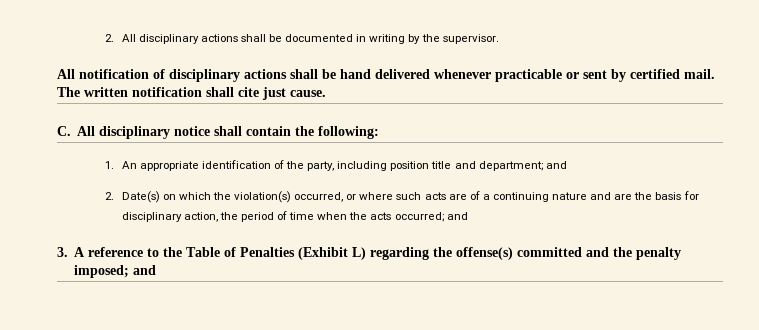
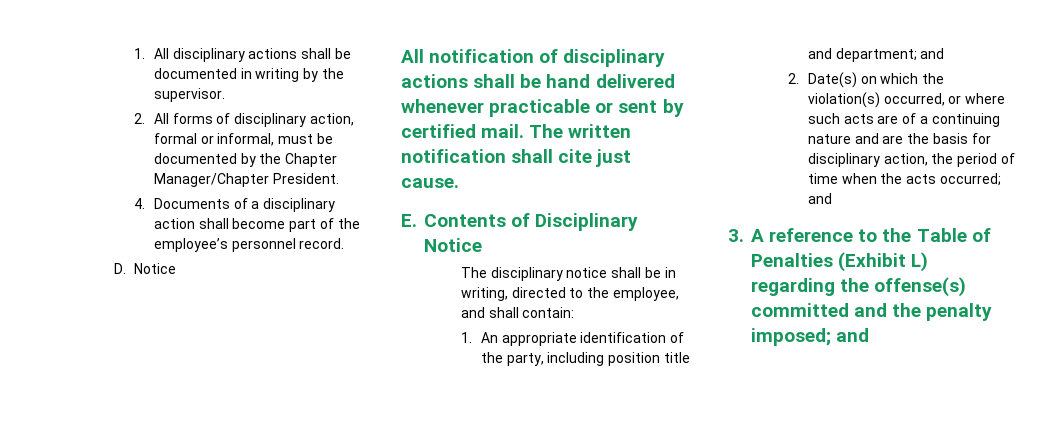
- 2. All disciplinary actions shall be documented in writing by the supervisor.
+ 1. All disciplinary actions shall be documented in writing by the supervisor.
+ 2. All forms of disciplinary action, formal or informal, must be documented by the Chapter Manager/Chapter President.
+ 4. Documents of a disciplinary action shall become part of the employee’s personnel record.
+ D. Notice
- C. All disciplinary notice shall contain the following:
+ E. Contents of Disciplinary Notice
+ The disciplinary notice shall be in writing, directed to the employee, and shall contain:

